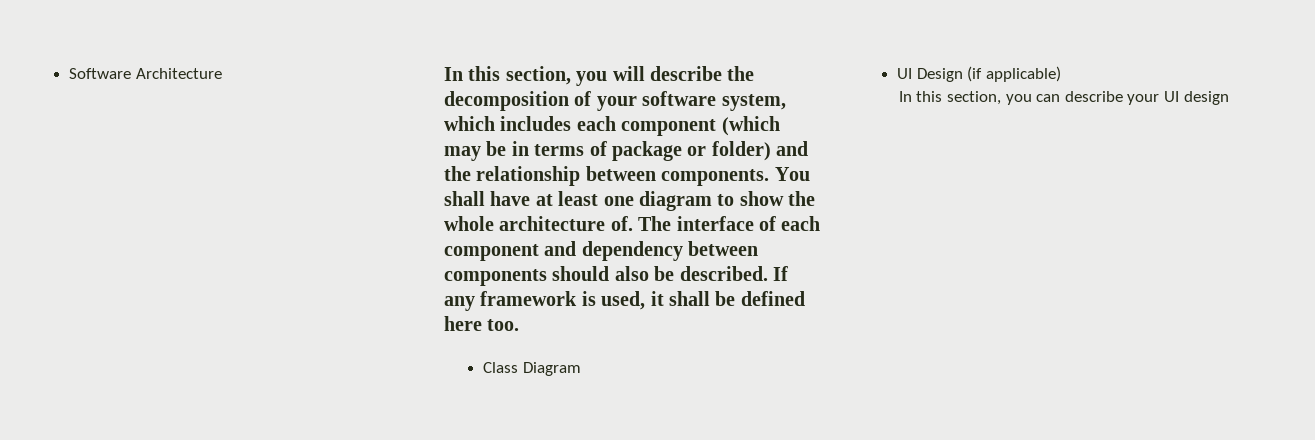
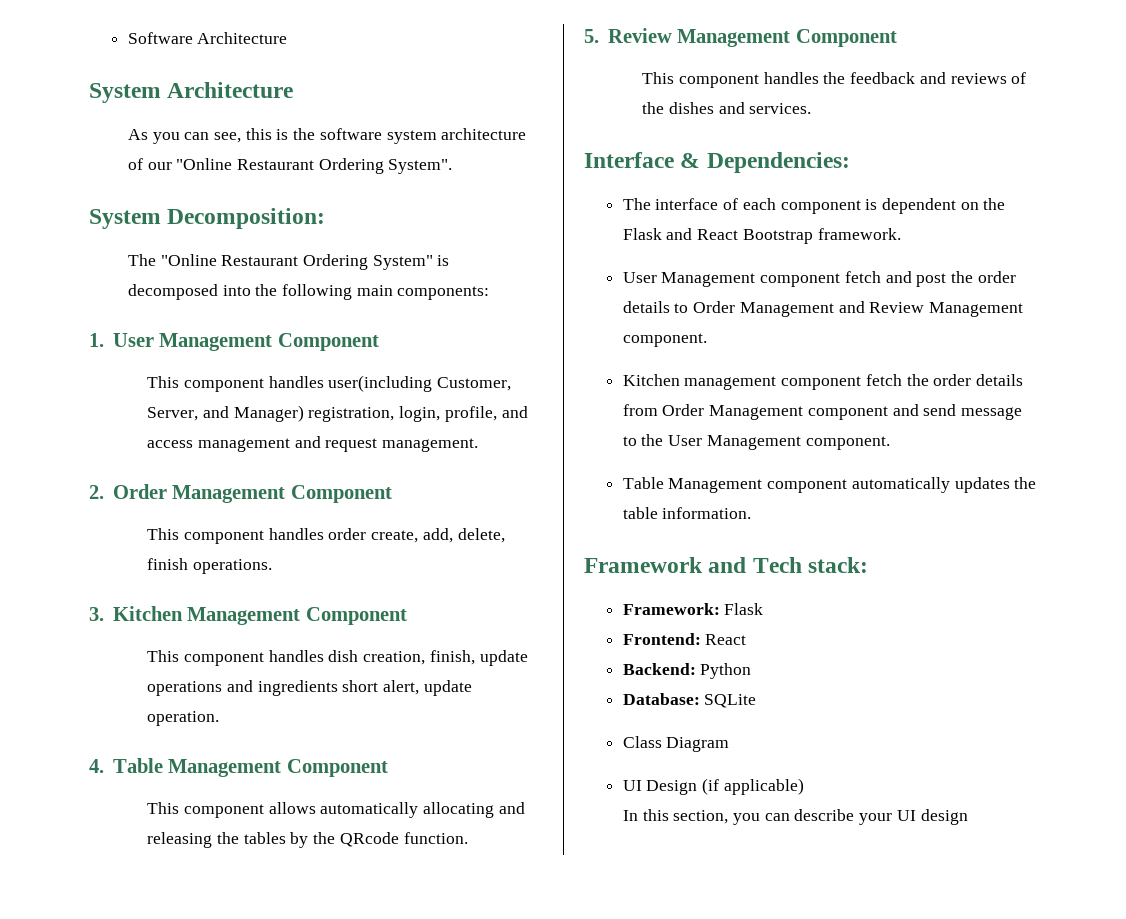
- In this section, you will describe the decomposition of your software system, which includes each component (which may be in terms of package or folder) and the relationship between components. You shall have at least one diagram to show the whole architecture of. The interface of each component and dependency between components should also be described. If any framework is used, it shall be defined here too.
+ System Architecture
+ As you can see, this is the software system architecture of our "Online Restaurant Ordering System".
+ System Decomposition:
+ The "Online Restaurant Ordering System" is decomposed into the following main components:
+ 1. User Management Component
+ This component handles user(including Customer, Server, and Manager) registration, login, profile, and access management and request management.
+ 2. Order Management Component
+ This component handles order create, add, delete, finish operations.
+ 3. Kitchen Management Component
+ This component handles dish creation, finish, update operations and ingredients short alert, update operation.
+ 4. Table Management Component
+ This component allows automatically allocating and releasing the tables by the QRcode function.
+ 5. Review Management Component
+ This component handles the feedback and reviews of the dishes and services.
+ Interface & Dependencies:
+ The interface of each component is dependent on the Flask and React Bootstrap framework.
+ User Management component fetch and post the order details to Order Management and Review Management component.
+ Kitchen management component fetch the order details from Order Management component and send message to the User Management component.
+ Table Management component automatically updates the table information.
+ Framework and Tech stack:
+ Framework: Flask
+ Frontend: React
+ Backend: Python
+ Database: SQLite

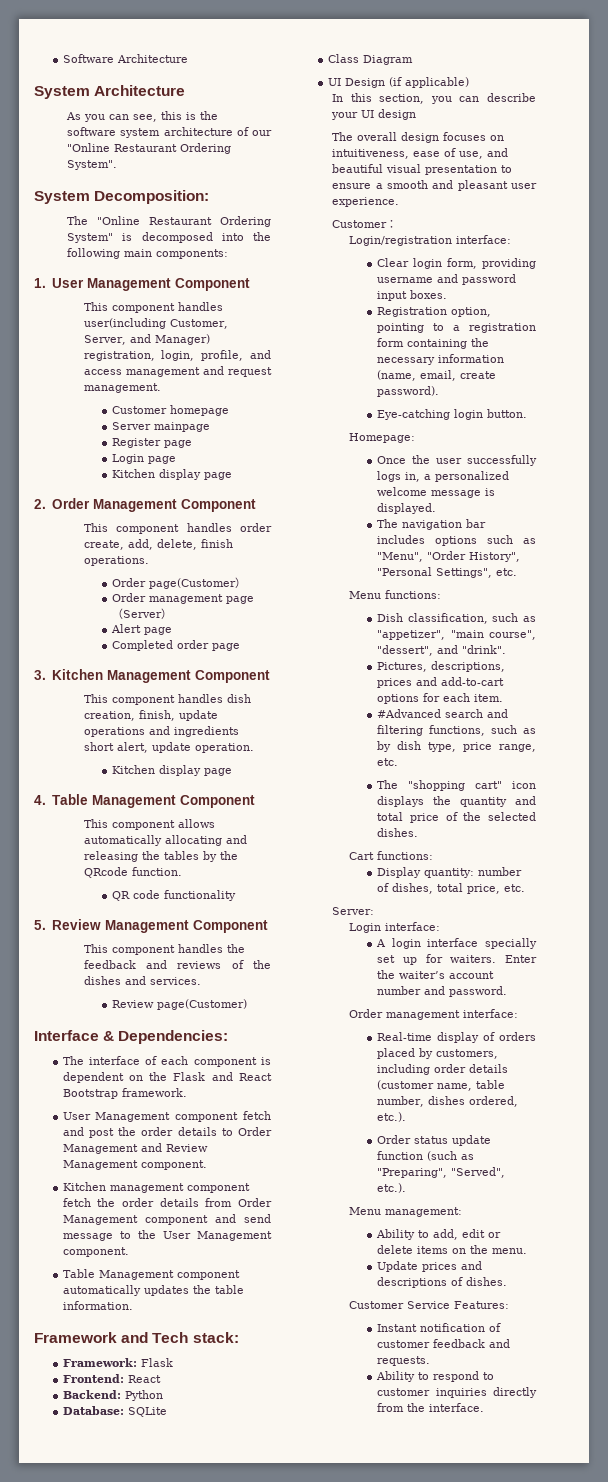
+ Customer homepage
+ Server mainpage
+ Register page
+ Login page
+ Kitchen display page
+ Order page(Customer）
+ Order management page（Server）
+ Alert page
+ Completed order page
  This component handles dish creation, finish, update operations and ingredients short alert, update operation.
+ Kitchen display page
+ QR code functionality
+ Review page(Customer)
+ The overall design focuses on intuitiveness, ease of use, and beautiful visual presentation to ensure a smooth and pleasant user experience.
+ Customer：
+ Login/registration interface:
+ Clear login form, providing username and password input boxes.
+ Registration option, pointing to a registration form containing the necessary information (name, email, create password).
+ Eye-catching login button.
+ Homepage:
+ Once the user successfully logs in, a personalized welcome message is displayed.
+ The navigation bar includes options such as "Menu", "Order History", "Personal Settings", etc.
+ Menu functions:
+ Dish classification, such as "appetizer", "main course", "dessert", and "drink".
+ Pictures, descriptions, prices and add-to-cart options for each item.
+ #Advanced search and filtering functions, such as by dish type, price range, etc.
+ The "shopping cart" icon displays the quantity and total price of the selected dishes.
+ Cart functions:
+ Display quantity: number of dishes, total price, etc.
+ Server:
+ Login interface:
+ A login interface specially set up for waiters. Enter the waiter’s account number and password.
+ Order management interface:
+ Real-time display of orders placed by customers, including order details (customer name, table number, dishes ordered, etc.).
+ Order status update function (such as "Preparing", "Served", etc.).
+ Menu management:
+ Ability to add, edit or delete items on the menu.
+ Update prices and descriptions of dishes.
+ Customer Service Features:
+ Instant notification of customer feedback and requests.
+ Ability to respond to customer inquiries directly from the interface.

